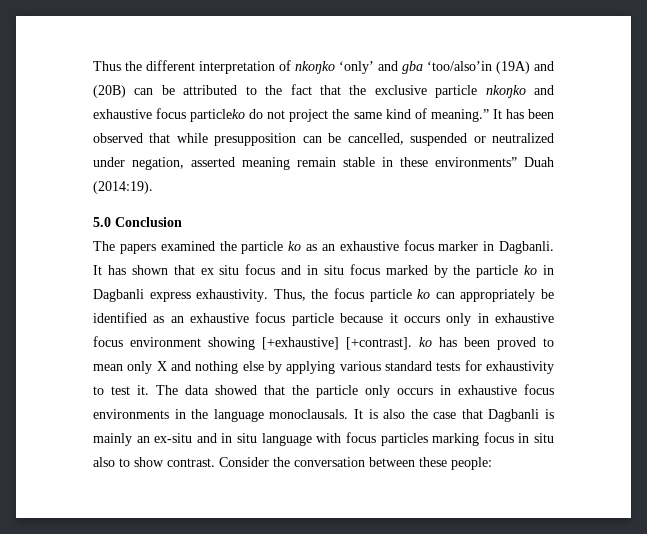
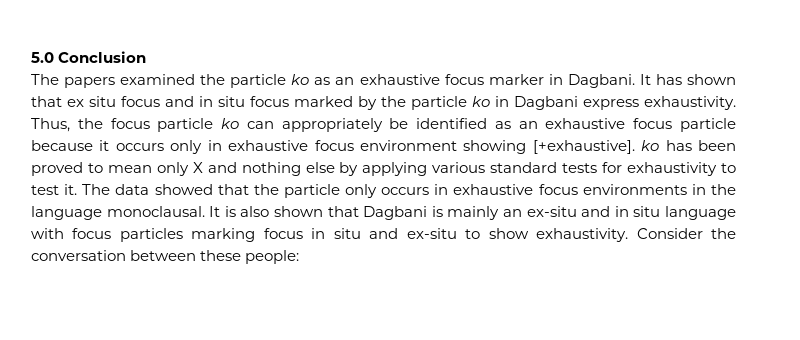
- Thus the different interpretation of nkoŋko ‘only’ and gba ‘too/also’in (19A) and (20B) can be attributed to the fact that the exclusive particle nkoŋko and exhaustive focus particleko do not project the same kind of meaning.” It has been observed that while presupposition can be cancelled, suspended or neutralized under negation, asserted meaning remain stable in these environments” Duah (2014:19).
- The papers examined the particle ko as an exhaustive focus marker in Dagbanli.
+ The papers examined the particle ko as an exhaustive focus marker in Dagbani.
- It has shown that ex situ focus and in situ focus marked by the particle ko in Dagbanli express exhaustivity.
+ It has shown that ex situ focus and in situ focus marked by the particle ko in Dagbani express exhaustivity.
- Thus, the focus particle ko can appropriately be identified as an exhaustive focus particle because it occurs only in exhaustive focus environment showing [+exhaustive] [+contrast]. ko has been proved to mean only X and nothing else by applying various standard tests for exhaustivity to test it.
+ Thus, the focus particle ko can appropriately be identified as an exhaustive focus particle because it occurs only in exhaustive focus environment showing [+exhaustive]. ko has been proved to mean only X and nothing else by applying various standard tests for exhaustivity to test it.
- The data showed that the particle only occurs in exhaustive focus environments in the language monoclausals.
+ The data showed that the particle only occurs in exhaustive focus environments in the language monoclausal.
- It is also the case that Dagbanli is mainly an ex-situ and in situ language with focus particles marking focus in situ also to show contrast.
+ It is also shown that Dagbani is mainly an ex-situ and in situ language with focus particles marking focus in situ and ex-situ to show exhaustivity.

